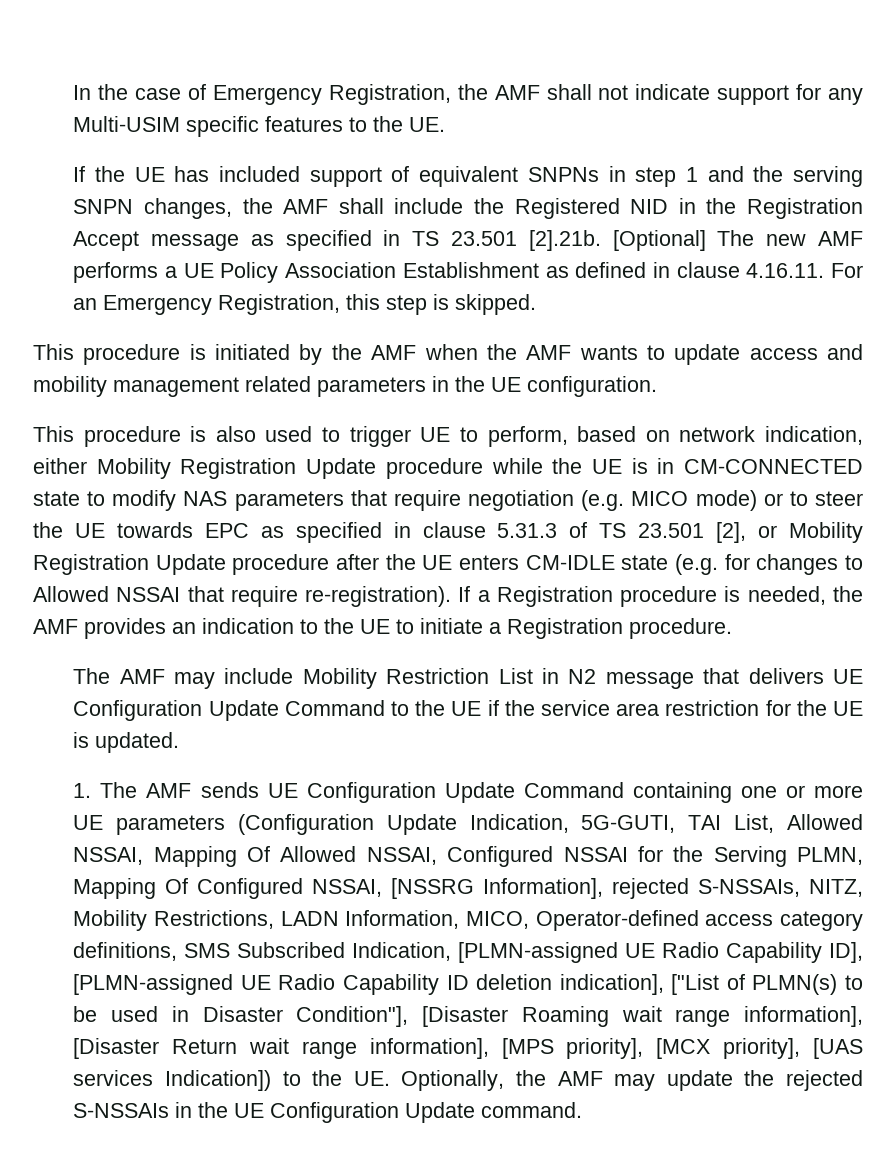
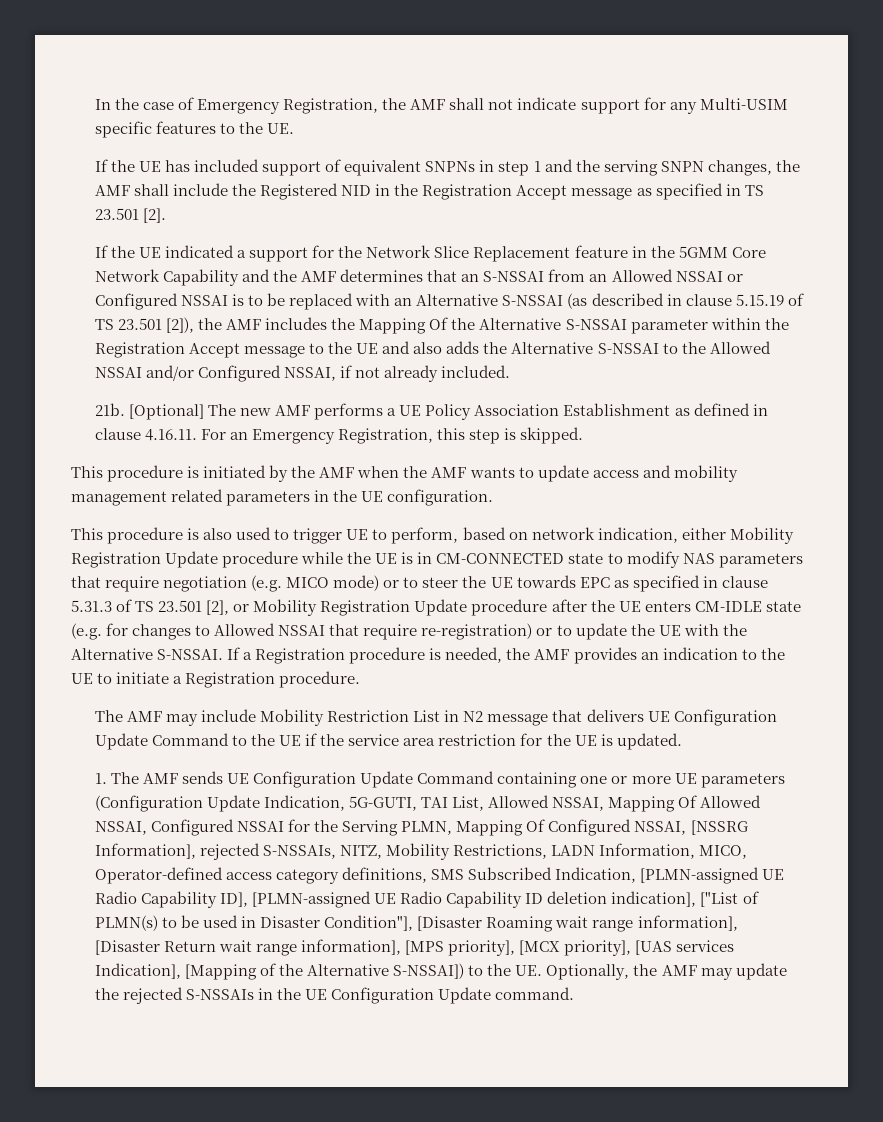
- If the UE has included support of equivalent SNPNs in step 1 and the serving SNPN changes, the AMF shall include the Registered NID in the Registration Accept message as specified in TS 23.501 [2].21b. [Optional] The new AMF performs a UE Policy Association Establishment as defined in clause 4.16.11. For an Emergency Registration, this step is skipped.
+ If the UE has included support of equivalent SNPNs in step 1 and the serving SNPN changes, the AMF shall include the Registered NID in the Registration Accept message as specified in TS 23.501 [2].
+ If the UE indicated a support for the Network Slice Replacement feature in the 5GMM Core Network Capability and the AMF determines that an S-NSSAI from an Allowed NSSAI or Configured NSSAI is to be replaced with an Alternative S-NSSAI (as described in clause 5.15.19 of TS 23.501 [2]), the AMF includes the Mapping Of the Alternative S-NSSAI parameter within the Registration Accept message to the UE and also adds the Alternative S-NSSAI to the Allowed NSSAI and/or Configured NSSAI, if not already included.
+ 21b. [Optional] The new AMF performs a UE Policy Association Establishment as defined in clause 4.16.11. For an Emergency Registration, this step is skipped.
- This procedure is also used to trigger UE to perform, based on network indication, either Mobility Registration Update procedure while the UE is in CM-CONNECTED state to modify NAS parameters that require negotiation (e.g. MICO mode) or to steer the UE towards EPC as specified in clause 5.31.3 of TS 23.501 [2], or Mobility Registration Update procedure after the UE enters CM-IDLE state (e.g. for changes to Allowed NSSAI that require re-registration).
+ This procedure is also used to trigger UE to perform, based on network indication, either Mobility Registration Update procedure while the UE is in CM-CONNECTED state to modify NAS parameters that require negotiation (e.g. MICO mode) or to steer the UE towards EPC as specified in clause 5.31.3 of TS 23.501 [2], or Mobility Registration Update procedure after the UE enters CM-IDLE state (e.g. for changes to Allowed NSSAI that require re-registration) or to update the UE with the Alternative S-NSSAI.
- 1. The AMF sends UE Configuration Update Command containing one or more UE parameters (Configuration Update Indication, 5G-GUTI, TAI List, Allowed NSSAI, Mapping Of Allowed NSSAI, Configured NSSAI for the Serving PLMN, Mapping Of Configured NSSAI, [NSSRG Information], rejected S-NSSAIs, NITZ, Mobility Restrictions, LADN Information, MICO, Operator-defined access category definitions, SMS Subscribed Indication, [PLMN-assigned UE Radio Capability ID], [PLMN-assigned UE Radio Capability ID deletion indication], ["List of PLMN(s) to be used in Disaster Condition"], [Disaster Roaming wait range information], [Disaster Return wait range information], [MPS priority], [MCX priority], [UAS services Indication]) to the UE. Optionally, the AMF may update the rejected S-NSSAIs in the UE Configuration Update command.
+ 1. The AMF sends UE Configuration Update Command containing one or more UE parameters (Configuration Update Indication, 5G-GUTI, TAI List, Allowed NSSAI, Mapping Of Allowed NSSAI, Configured NSSAI for the Serving PLMN, Mapping Of Configured NSSAI, [NSSRG Information], rejected S-NSSAIs, NITZ, Mobility Restrictions, LADN Information, MICO, Operator-defined access category definitions, SMS Subscribed Indication, [PLMN-assigned UE Radio Capability ID], [PLMN-assigned UE Radio Capability ID deletion indication], ["List of PLMN(s) to be used in Disaster Condition"], [Disaster Roaming wait range information], [Disaster Return wait range information], [MPS priority], [MCX priority], [UAS services Indication], [Mapping of the Alternative S-NSSAI]) to the UE. Optionally, the AMF may update the rejected S-NSSAIs in the UE Configuration Update command.

